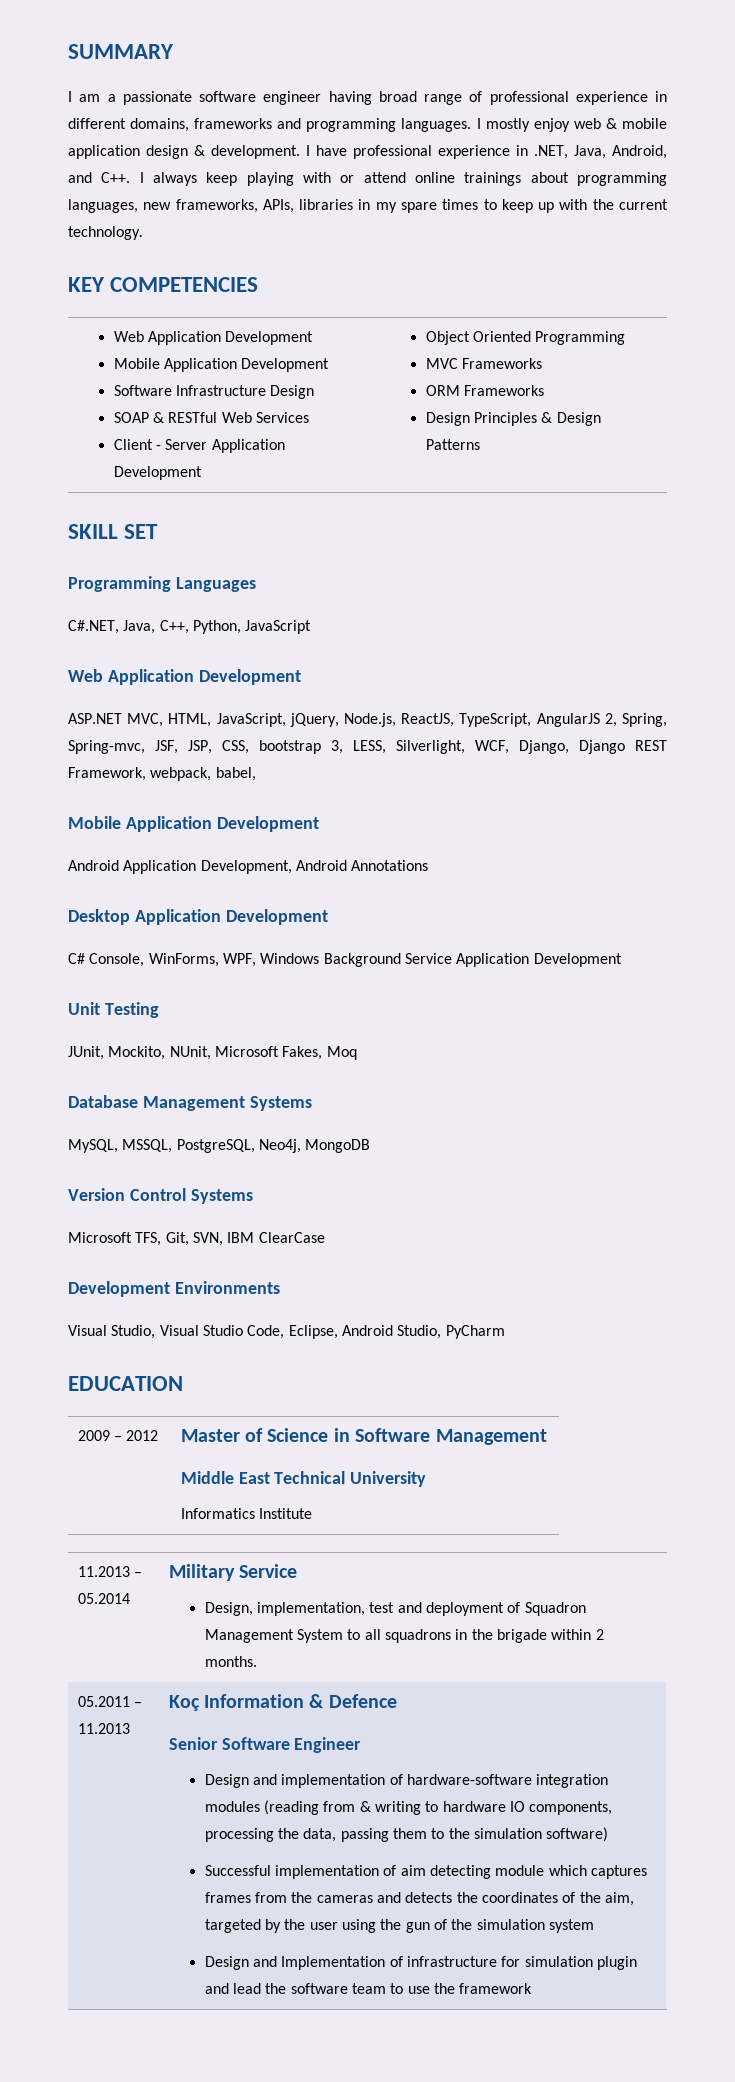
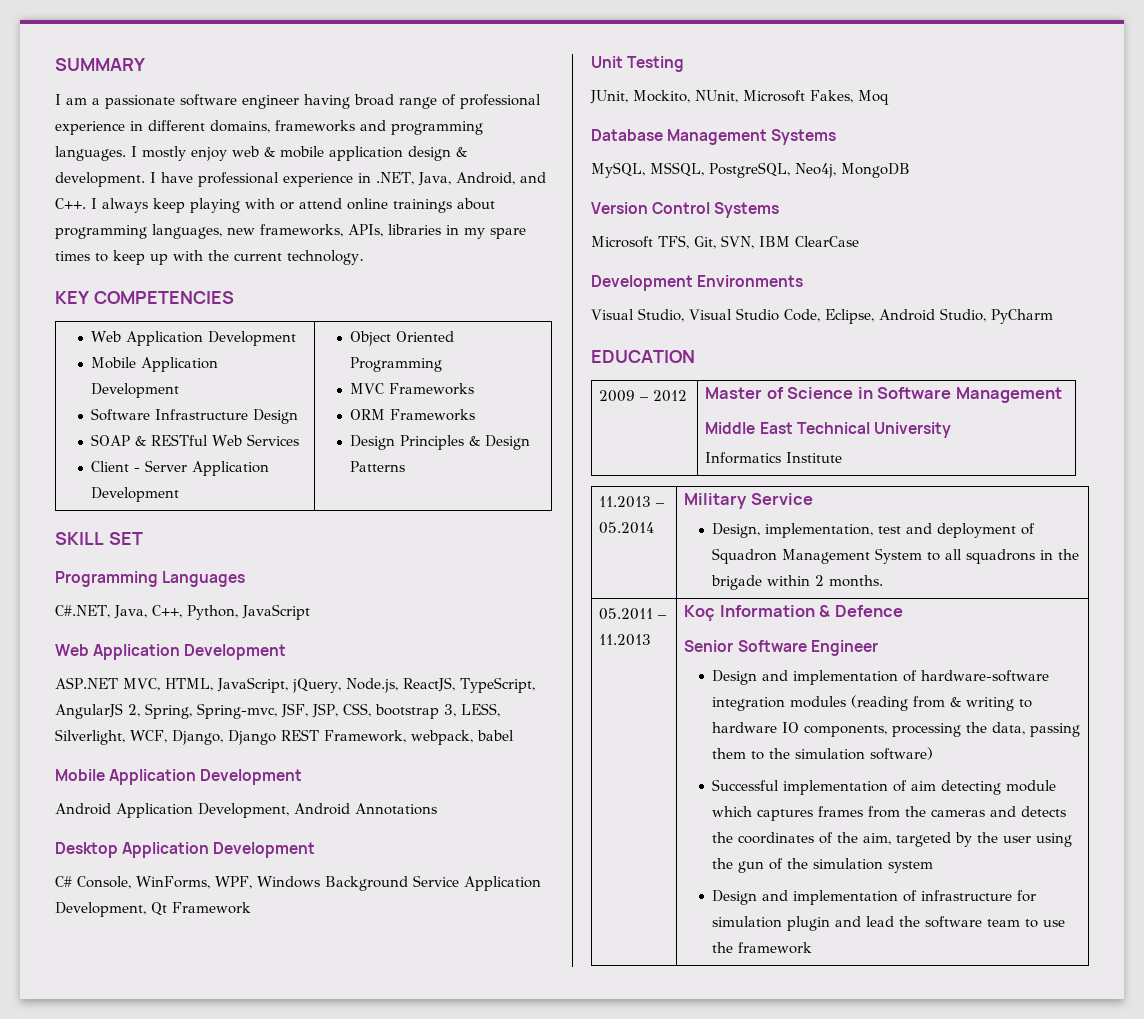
- ASP.NET MVC, HTML, JavaScript, jQuery, Node.js, ReactJS, TypeScript, AngularJS 2, Spring, Spring-mvc, JSF, JSP, CSS, bootstrap 3, LESS, Silverlight, WCF, Django, Django REST Framework, webpack, babel,
+ ASP.NET MVC, HTML, JavaScript, jQuery, Node.js, ReactJS, TypeScript, AngularJS 2, Spring, Spring-mvc, JSF, JSP, CSS, bootstrap 3, LESS, Silverlight, WCF, Django, Django REST Framework, webpack, babel
- C# Console, WinForms, WPF, Windows Background Service Application Development
+ C# Console, WinForms, WPF, Windows Background Service Application Development, Qt Framework
- Design and Implementation of infrastructure for simulation plugin and lead the software team to use the framework
+ Design and implementation of infrastructure for simulation plugin and lead the software team to use the framework

